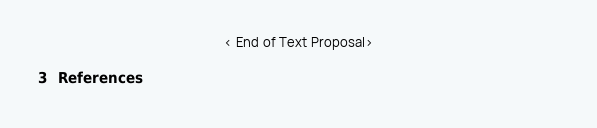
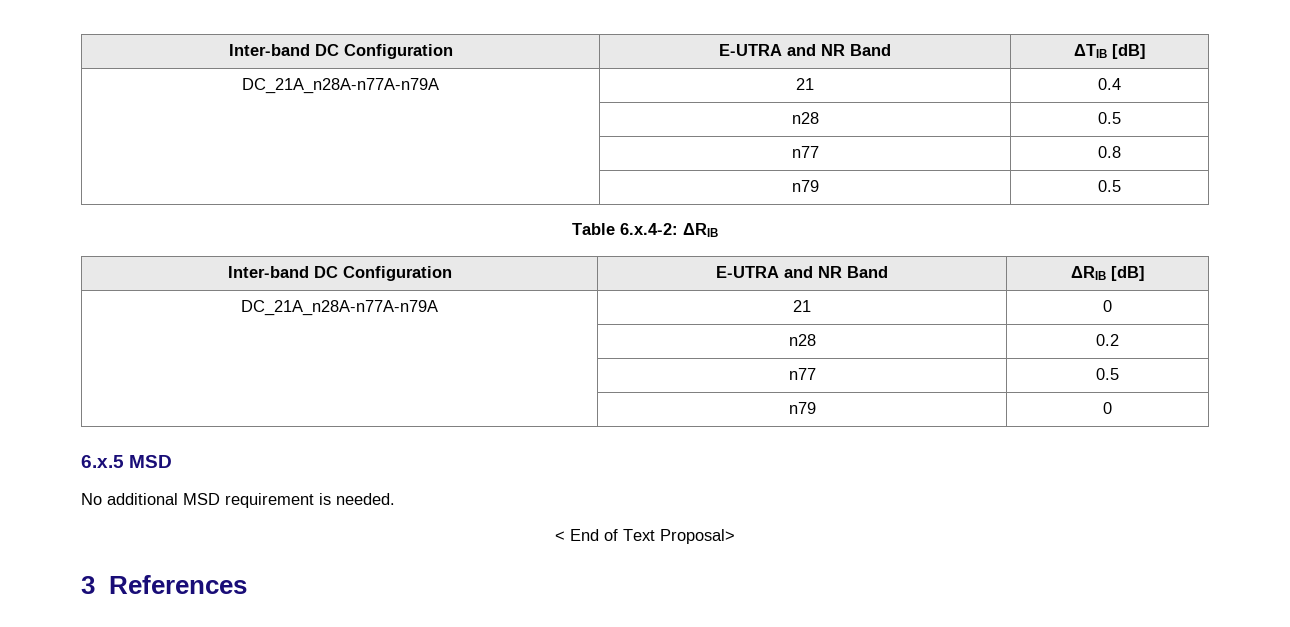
+ Inter-band DC Configuration | E-UTRA and NR Band | ΔTIB [dB]
+ DC_21A_n28A-n77A-n79A | 21 | 0.4
+ | n28 | 0.5
+ | n77 | 0.8
+ | n79 | 0.5
+ Table 6.x.4-2: ΔRIB
+ Inter-band DC Configuration | E-UTRA and NR Band | ΔRIB [dB]
+ DC_21A_n28A-n77A-n79A | 21 | 0
+ | n28 | 0.2
+ | n77 | 0.5
+ | n79 | 0
+ 6.x.5 MSD
+ No additional MSD requirement is needed.

